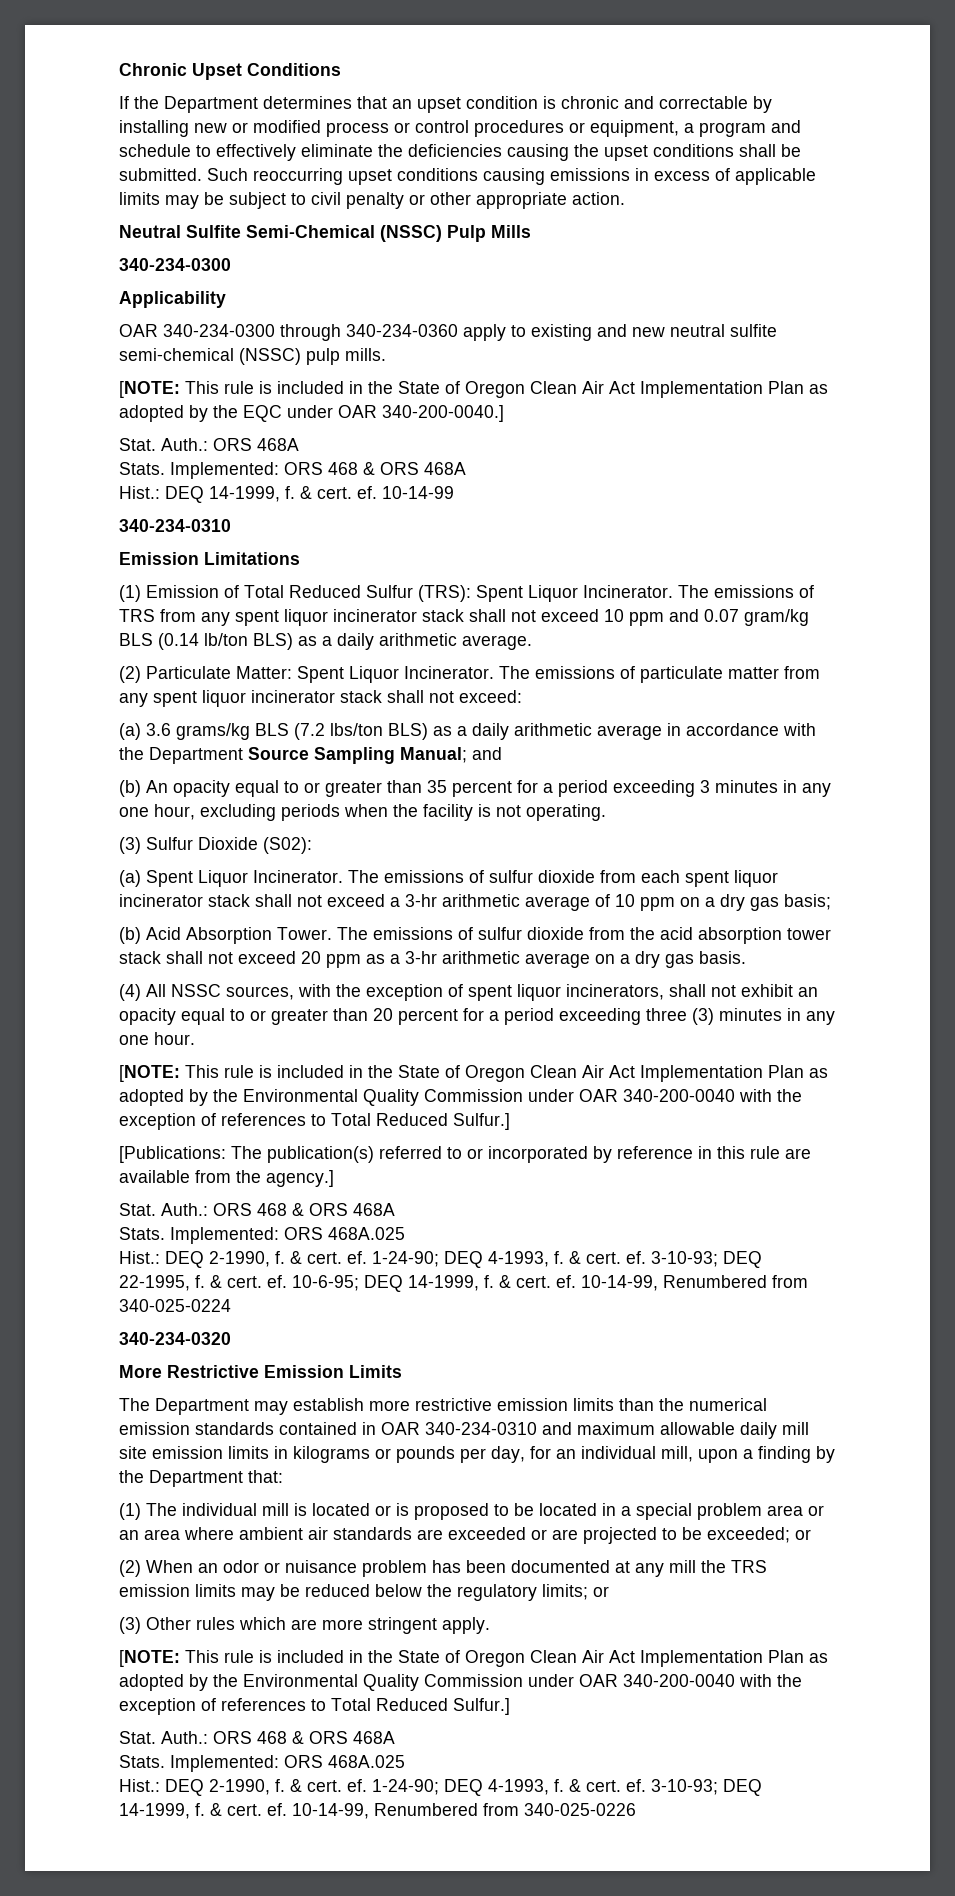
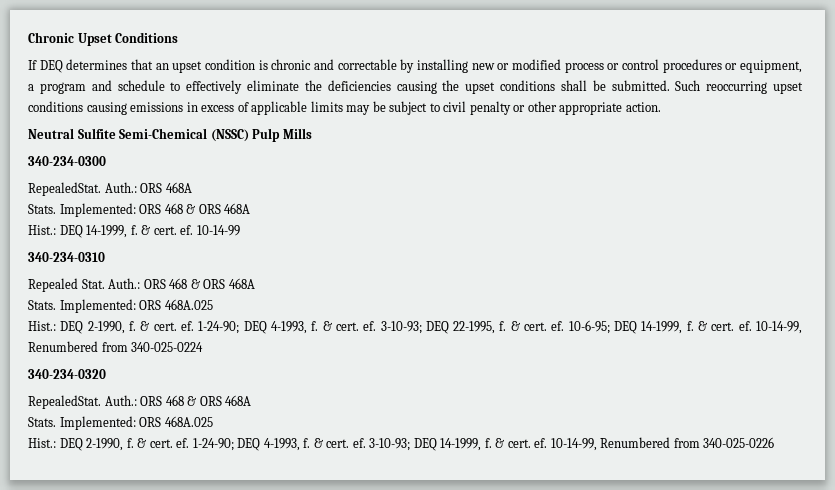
- If the Department determines that an upset condition is chronic and correctable by installing new or modified process or control procedures or equipment, a program and schedule to effectively eliminate the deficiencies causing the upset conditions shall be submitted.
+ If DEQ determines that an upset condition is chronic and correctable by installing new or modified process or control procedures or equipment, a program and schedule to effectively eliminate the deficiencies causing the upset conditions shall be submitted.
  Neutral Sulfite Semi-Chemical (NSSC) Pulp Mills
  340-234-0300
- Applicability
- OAR 340-234-0300 through 340-234-0360 apply to existing and new neutral sulfite semi-chemical (NSSC) pulp mills.
- [NOTE: This rule is included in the State of Oregon Clean Air Act Implementation Plan as adopted by the EQC under OAR 340-200-0040.]
- Stat.
+ RepealedStat.
- Emission Limitations
- (1) Emission of Total Reduced Sulfur (TRS): Spent Liquor Incinerator. The emissions of TRS from any spent liquor incinerator stack shall not exceed 10 ppm and 0.07 gram/kg BLS (0.14 lb/ton BLS) as a daily arithmetic average.
- (2) Particulate Matter: Spent Liquor Incinerator. The emissions of particulate matter from any spent liquor incinerator stack shall not exceed:
- (a) 3.6 grams/kg BLS (7.2 lbs/ton BLS) as a daily arithmetic average in accordance with the Department Source Sampling Manual; and
- (b) An opacity equal to or greater than 35 percent for a period exceeding 3 minutes in any one hour, excluding periods when the facility is not operating.
- (3) Sulfur Dioxide (S02):
- (a) Spent Liquor Incinerator. The emissions of sulfur dioxide from each spent liquor incinerator stack shall not exceed a 3-hr arithmetic average of 10 ppm on a dry gas basis;
- (b) Acid Absorption Tower. The emissions of sulfur dioxide from the acid absorption tower stack shall not exceed 20 ppm as a 3-hr arithmetic average on a dry gas basis.
- (4) All NSSC sources, with the exception of spent liquor incinerators, shall not exhibit an opacity equal to or greater than 20 percent for a period exceeding three (3) minutes in any one hour.
- [NOTE: This rule is included in the State of Oregon Clean Air Act Implementation Plan as adopted by the Environmental Quality Commission under OAR 340-200-0040 with the exception of references to Total Reduced Sulfur.]
- [Publications: The publication(s) referred to or incorporated by reference in this rule are available from the agency.]
- Stat.
+ Repealed Stat.
  340-234-0320
- More Restrictive Emission Limits
- The Department may establish more restrictive emission limits than the numerical emission standards contained in OAR 340-234-0310 and maximum allowable daily mill site emission limits in kilograms or pounds per day, for an individual mill, upon a finding by the Department that:
- (1) The individual mill is located or is proposed to be located in a special problem area or an area where ambient air standards are exceeded or are projected to be exceeded; or
- (2) When an odor or nuisance problem has been documented at any mill the TRS emission limits may be reduced below the regulatory limits; or
- (3) Other rules which are more stringent apply.
- [NOTE: This rule is included in the State of Oregon Clean Air Act Implementation Plan as adopted by the Environmental Quality Commission under OAR 340-200-0040 with the exception of references to Total Reduced Sulfur.]
- Stat.
+ RepealedStat.

